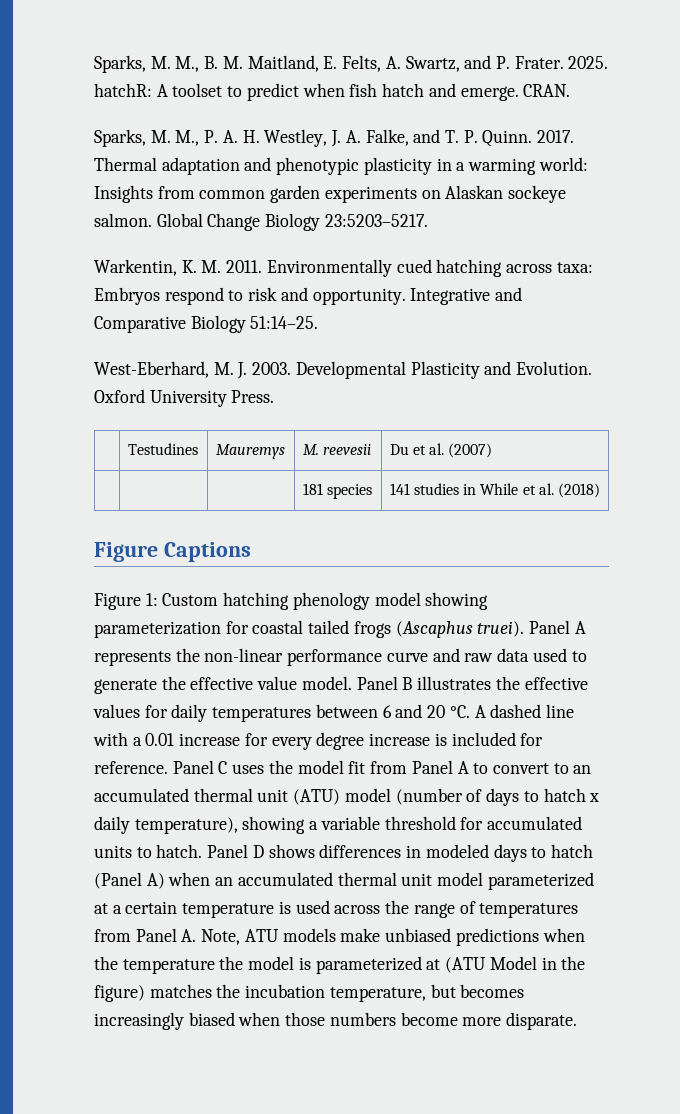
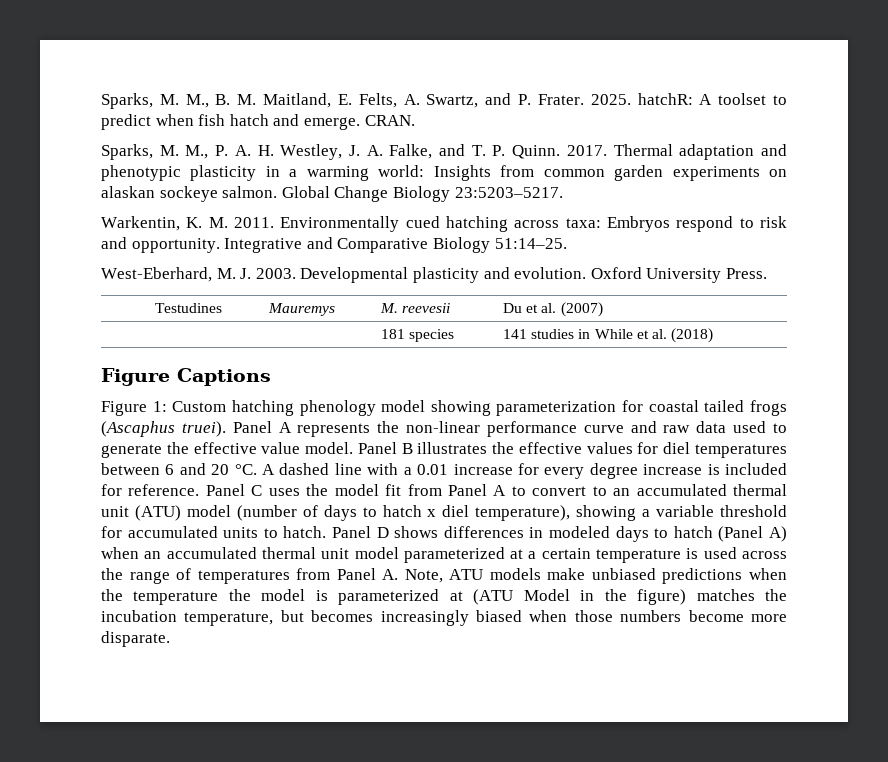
- Thermal adaptation and phenotypic plasticity in a warming world: Insights from common garden experiments on Alaskan sockeye salmon.
+ Thermal adaptation and phenotypic plasticity in a warming world: Insights from common garden experiments on alaskan sockeye salmon.
- Developmental Plasticity and Evolution.
+ Developmental plasticity and evolution.
- Panel B illustrates the effective values for daily temperatures between 6 and 20 °C.
+ Panel B illustrates the effective values for diel temperatures between 6 and 20 °C.
- Panel C uses the model fit from Panel A to convert to an accumulated thermal unit (ATU) model (number of days to hatch x daily temperature), showing a variable threshold for accumulated units to hatch.
+ Panel C uses the model fit from Panel A to convert to an accumulated thermal unit (ATU) model (number of days to hatch x diel temperature), showing a variable threshold for accumulated units to hatch.

